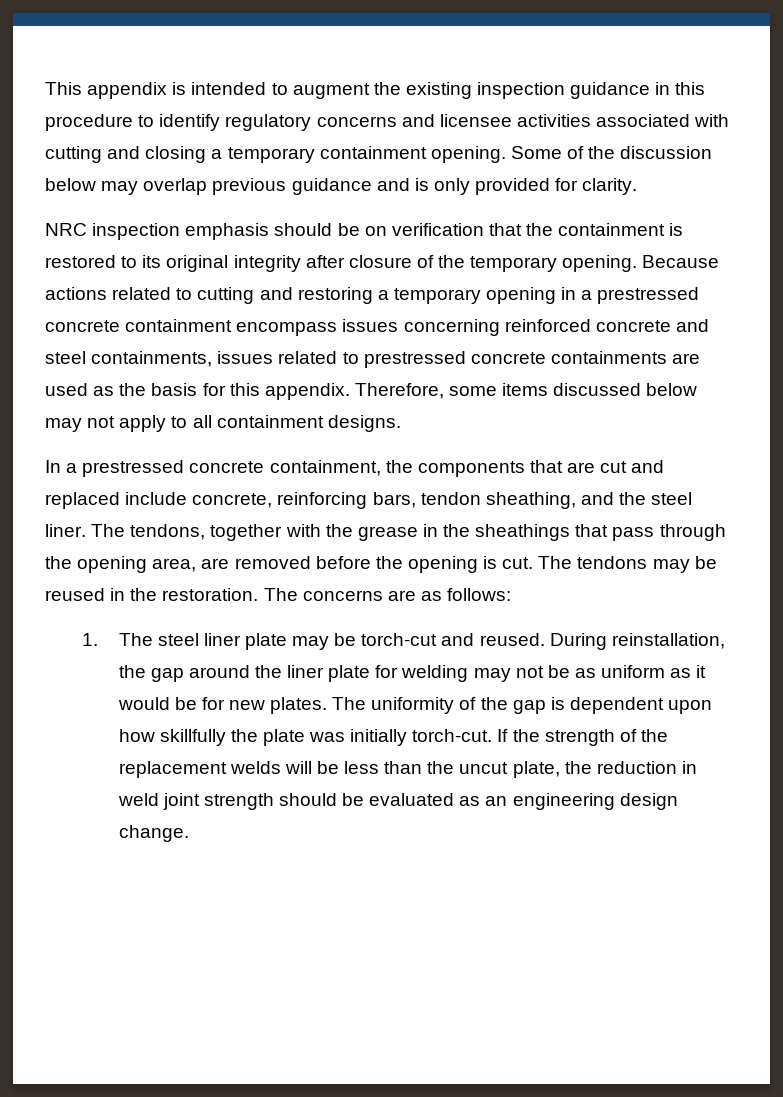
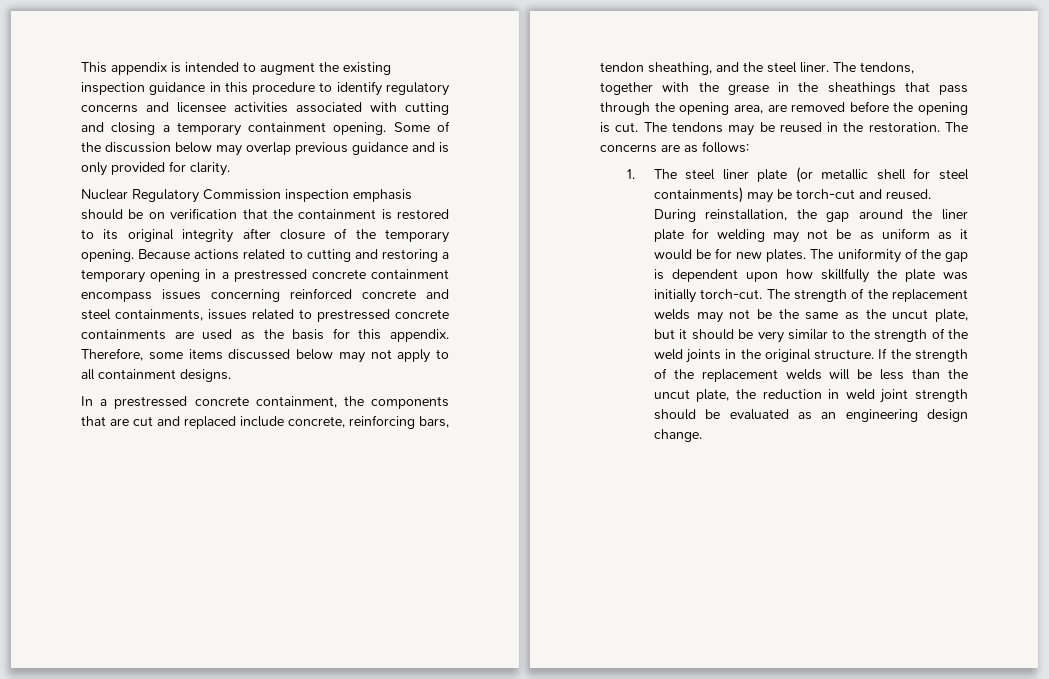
- NRC inspection emphasis should be on verification that the containment is restored to its original integrity after closure of the temporary opening.
+ Nuclear Regulatory Commission inspection emphasis should be on verification that the containment is restored to its original integrity after closure of the temporary opening.
- 1. The steel liner plate may be torch-cut and reused.
+ 1. The steel liner plate (or metallic shell for steel containments) may be torch-cut and reused.
+ The strength of the replacement welds may not be the same as the uncut plate, but it should be very similar to the strength of the weld joints in the original structure.

